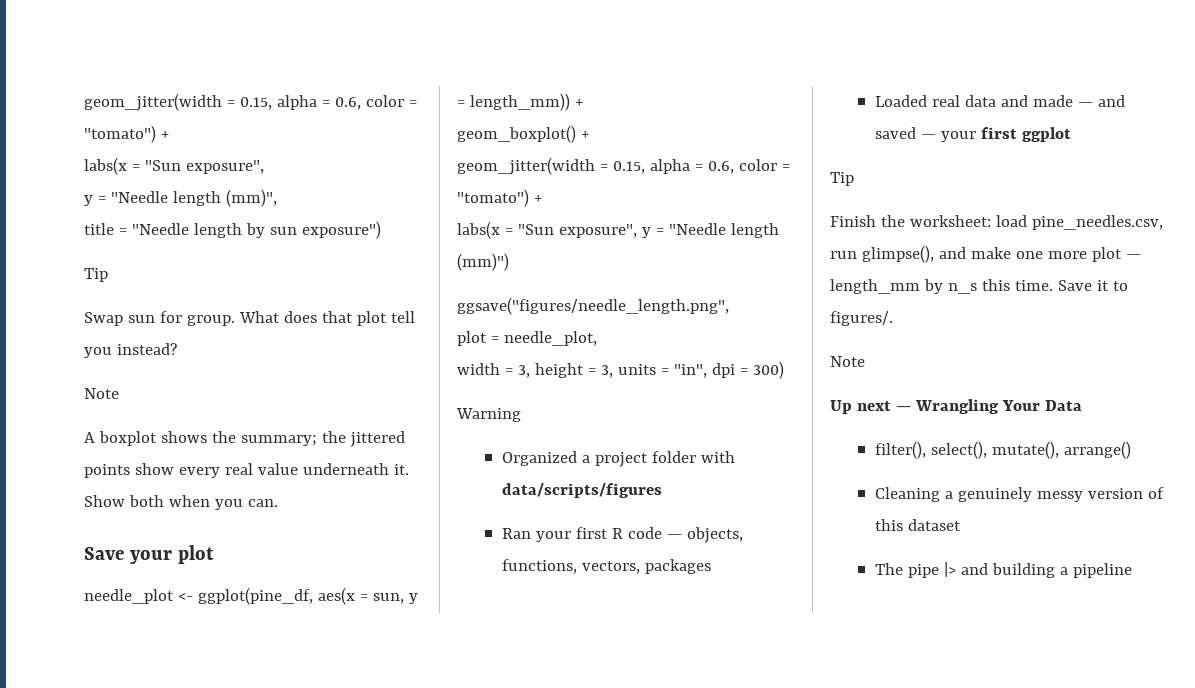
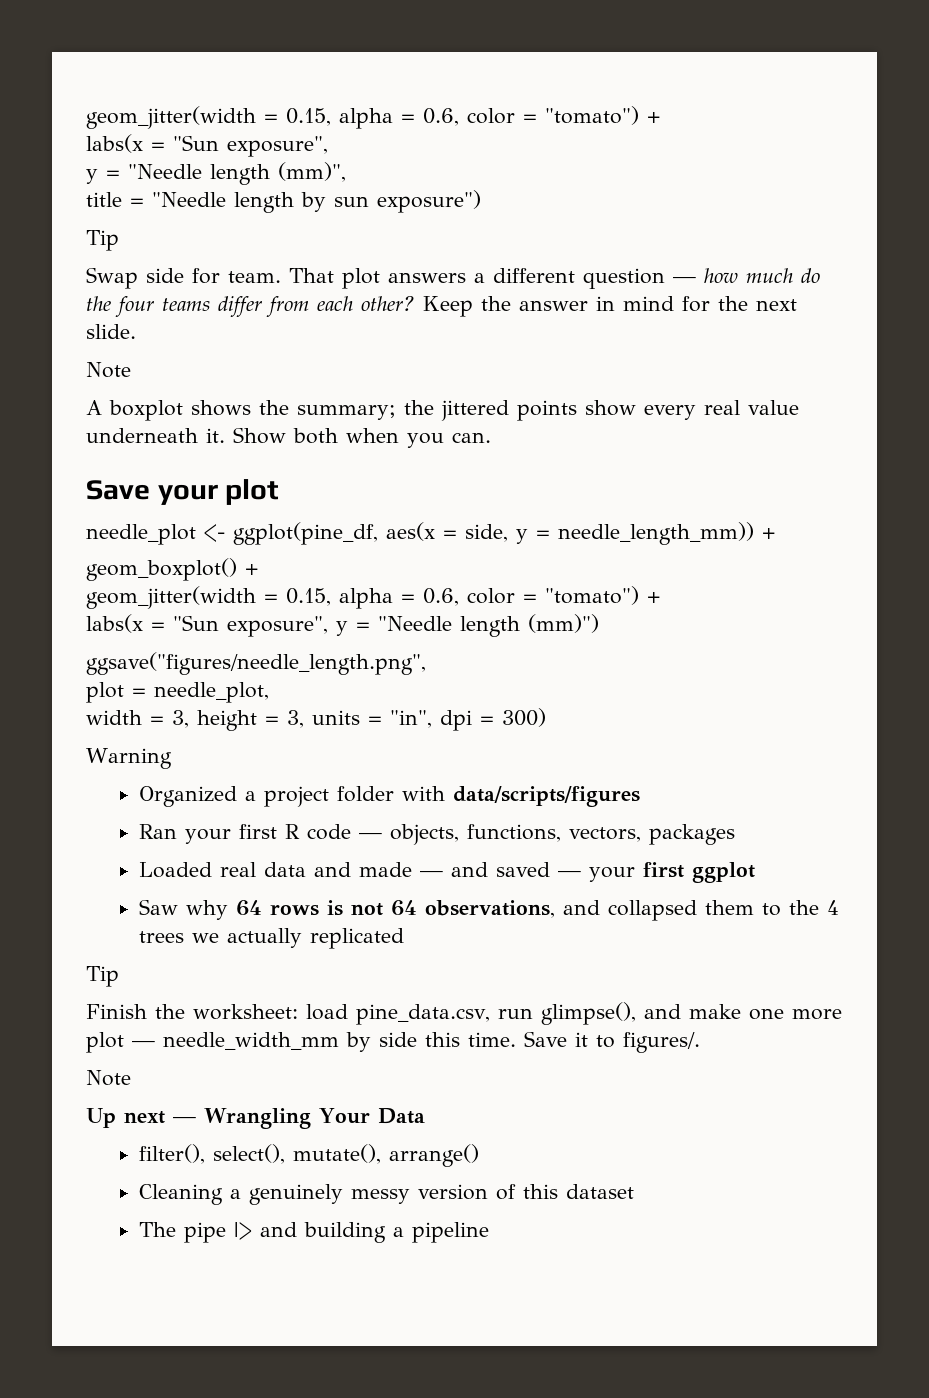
- Swap sun for group. What does that plot tell you instead?
+ Swap side for team. That plot answers a different question — how much do the four teams differ from each other? Keep the answer in mind for the next slide.
- needle_plot <- ggplot(pine_df, aes(x = sun, y = length_mm)) +
+ needle_plot <- ggplot(pine_df, aes(x = side, y = needle_length_mm)) +
+ Saw why 64 rows is not 64 observations, and collapsed them to the 4 trees we actually replicated
- Finish the worksheet: load pine_needles.csv, run glimpse(), and make one more plot — length_mm by n_s this time.
+ Finish the worksheet: load pine_data.csv, run glimpse(), and make one more plot — needle_width_mm by side this time.

